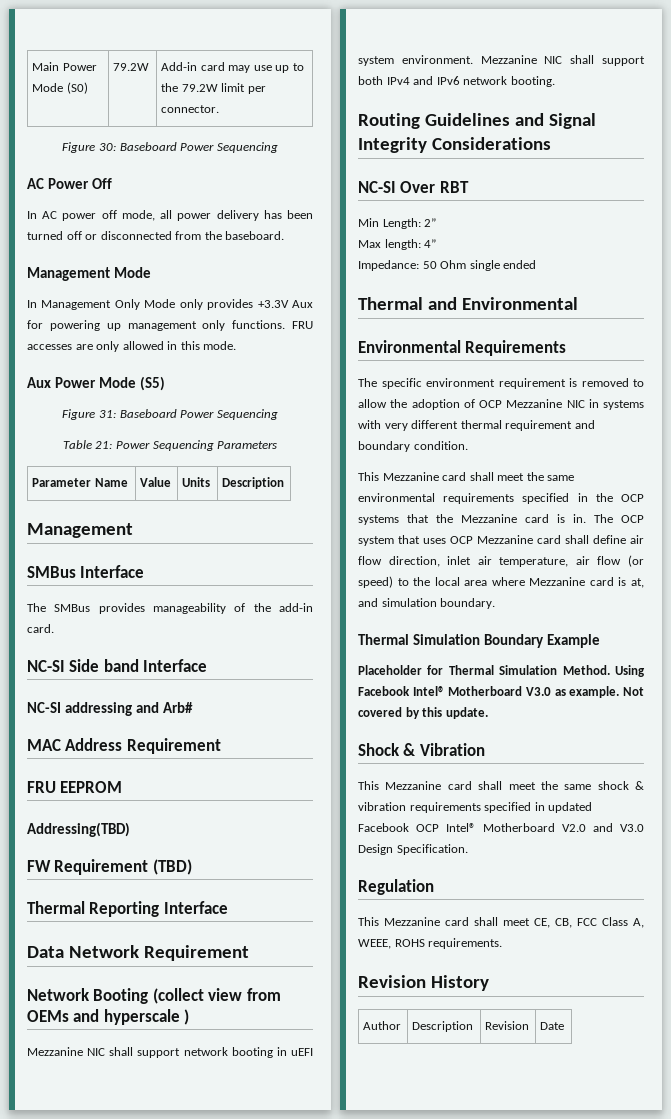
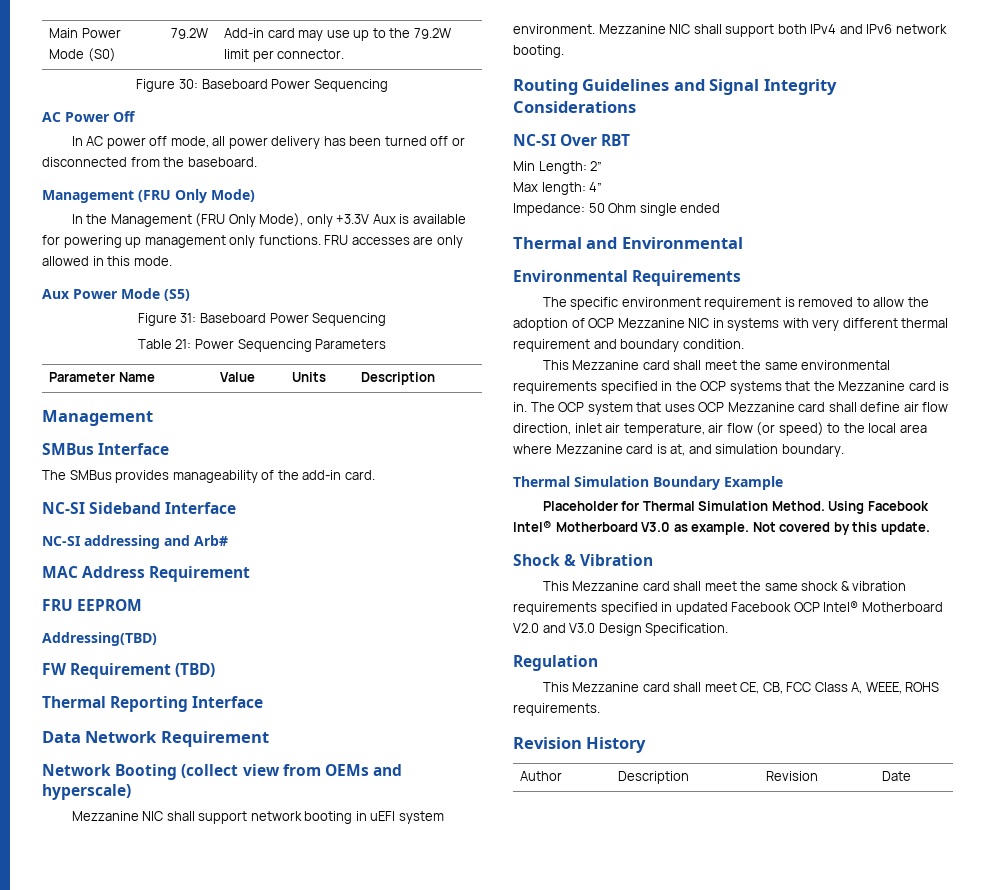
- Management Mode
- In Management Only Mode only provides +3.3V Aux for powering up management only functions.
+ Management (FRU Only Mode)
+ In the Management (FRU Only Mode), only +3.3V Aux is available for powering up management only functions.
- NC-SI Side band Interface
+ NC-SI Sideband Interface
- Network Booting (collect view from OEMs and hyperscale )
+ Network Booting (collect view from OEMs and hyperscale)

